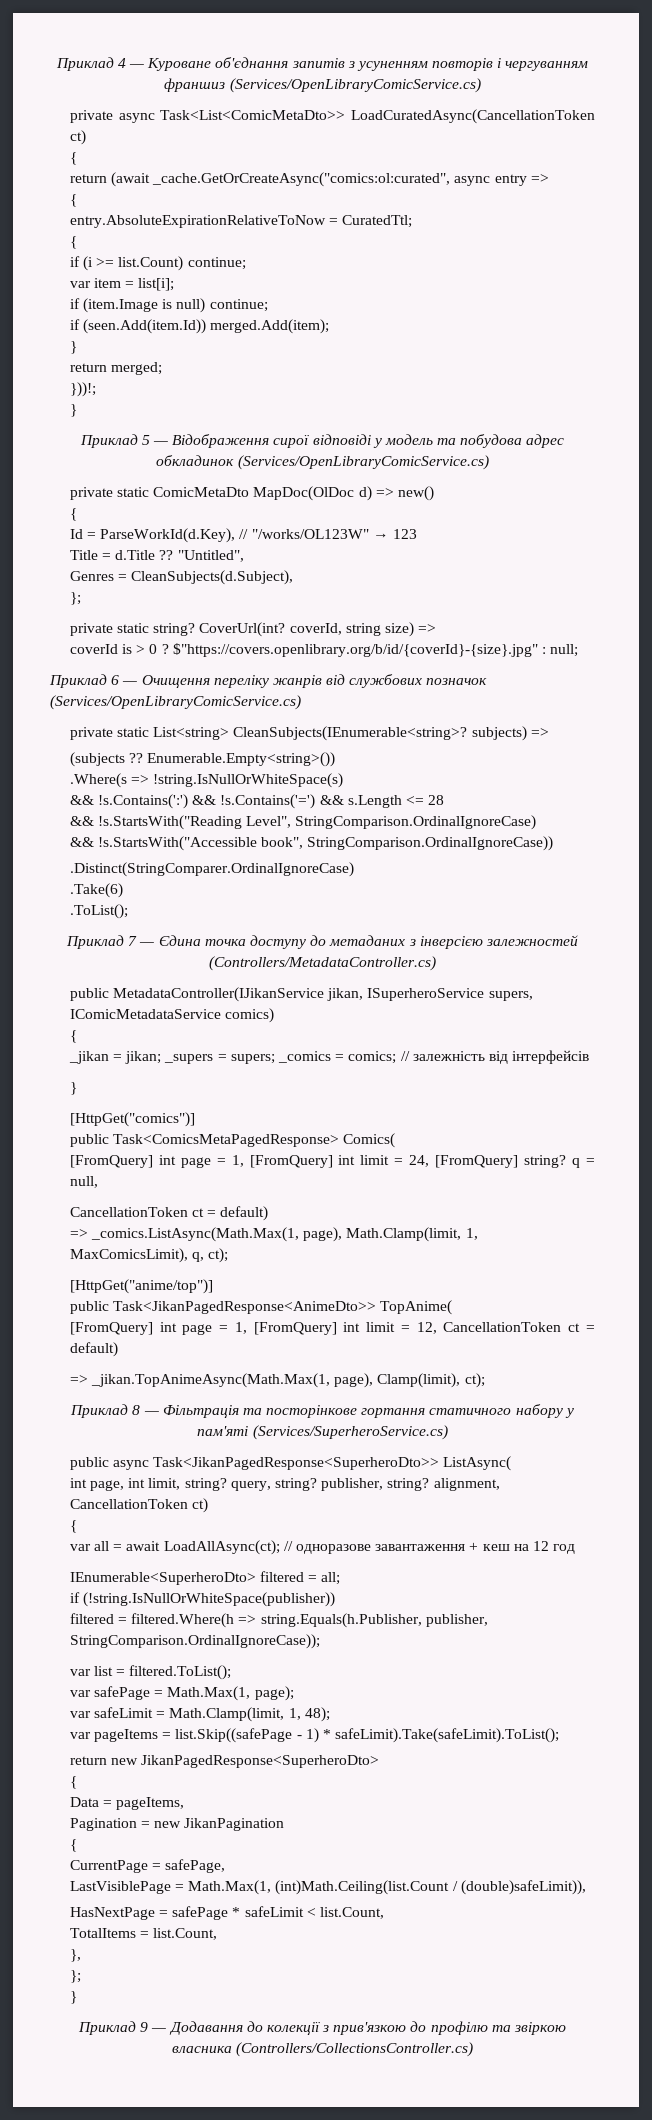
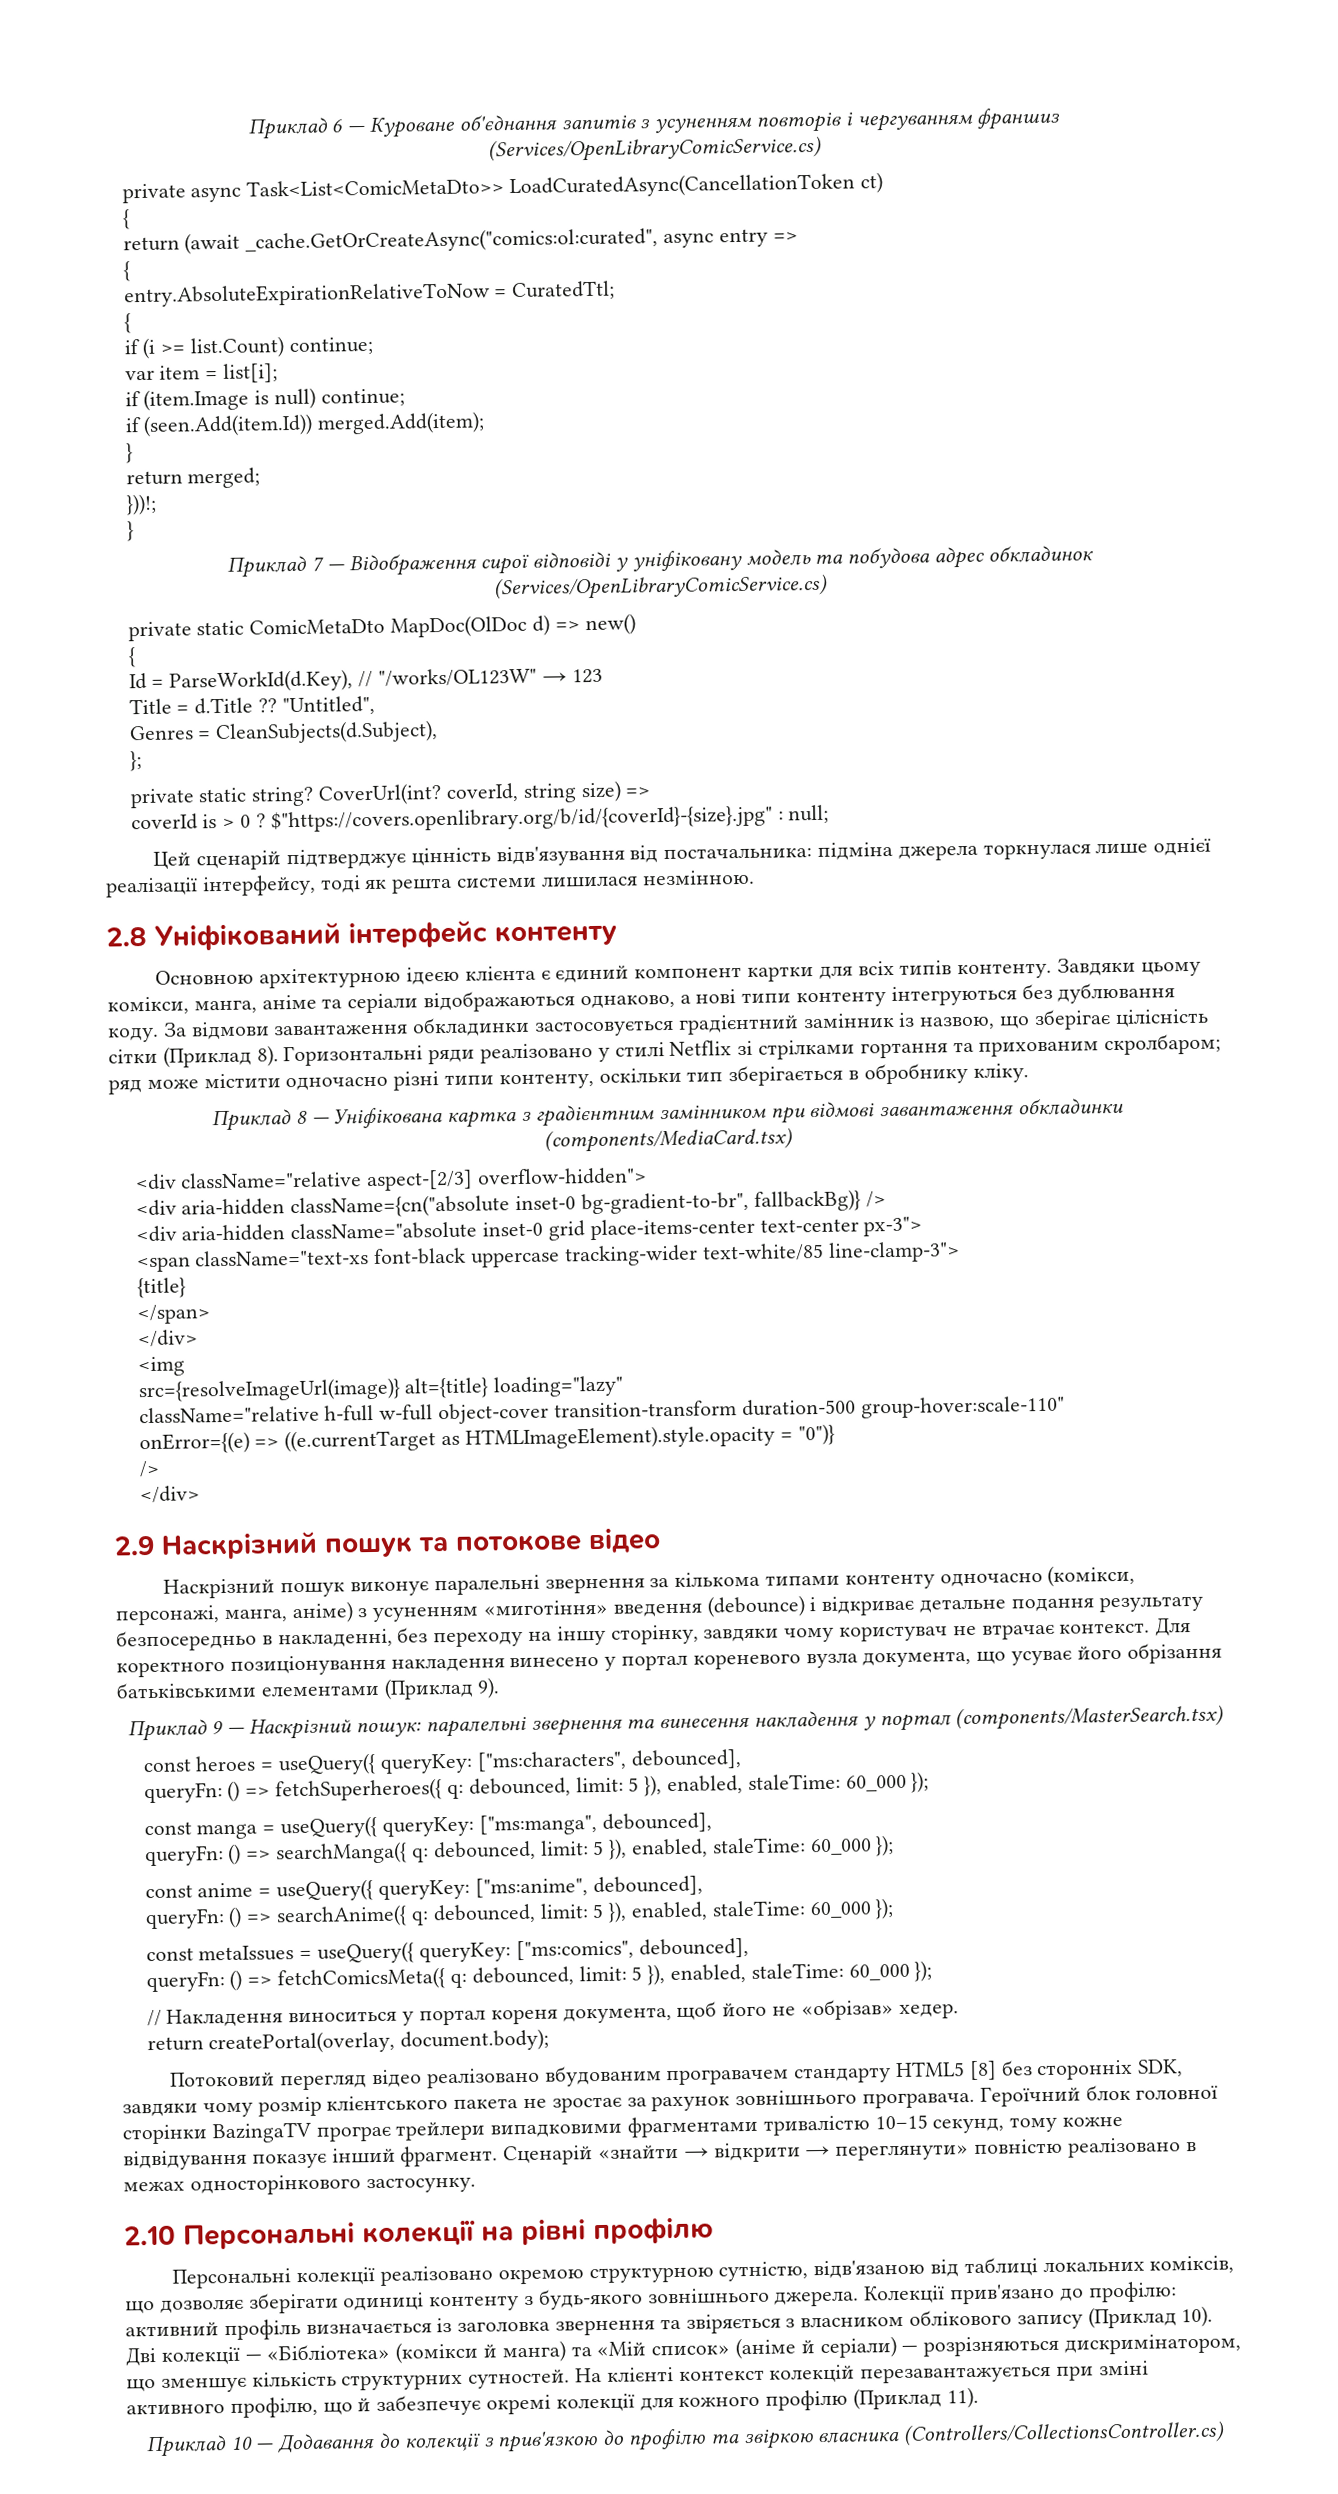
- Приклад 4 — Куроване об'єднання запитів з усуненням повторів і чергуванням франшиз (Services/OpenLibraryComicService.cs)
+ Приклад 6 — Куроване об'єднання запитів з усуненням повторів і чергуванням франшиз (Services/OpenLibraryComicService.cs)
- Приклад 5 — Відображення сирої відповіді у модель та побудова адрес обкладинок (Services/OpenLibraryComicService.cs)
+ Приклад 7 — Відображення сирої відповіді у уніфіковану модель та побудова адрес обкладинок (Services/OpenLibraryComicService.cs)
- Приклад 6 — Очищення переліку жанрів від службових позначок (Services/OpenLibraryComicService.cs)
- private static List<string> CleanSubjects(IEnumerable<string>? subjects) =>
- (subjects ?? Enumerable.Empty<string>())
- .Where(s => !string.IsNullOrWhiteSpace(s)
- && !s.Contains(':') && !s.Contains('=') && s.Length <= 28
- && !s.StartsWith("Reading Level", StringComparison.OrdinalIgnoreCase)
- && !s.StartsWith("Accessible book", StringComparison.OrdinalIgnoreCase))
- .Distinct(StringComparer.OrdinalIgnoreCase)
- .Take(6)
- .ToList();
- Приклад 7 — Єдина точка доступу до метаданих з інверсією залежностей (Controllers/MetadataController.cs)
- public MetadataController(IJikanService jikan, ISuperheroService supers, IComicMetadataService comics)
- {
- _jikan = jikan; _supers = supers; _comics = comics; // залежність від інтерфейсів
- }
- [HttpGet("comics")]
- public Task<ComicsMetaPagedResponse> Comics(
- [FromQuery] int page = 1, [FromQuery] int limit = 24, [FromQuery] string? q = null,
- CancellationToken ct = default)
- => _comics.ListAsync(Math.Max(1, page), Math.Clamp(limit, 1, MaxComicsLimit), q, ct);
- [HttpGet("anime/top")]
- public Task<JikanPagedResponse<AnimeDto>> TopAnime(
- [FromQuery] int page = 1, [FromQuery] int limit = 12, CancellationToken ct = default)
- => _jikan.TopAnimeAsync(Math.Max(1, page), Clamp(limit), ct);
- Приклад 8 — Фільтрація та посторінкове гортання статичного набору у пам'яті (Services/SuperheroService.cs)
- public async Task<JikanPagedResponse<SuperheroDto>> ListAsync(
- int page, int limit, string? query, string? publisher, string? alignment, CancellationToken ct)
- {
- var all = await LoadAllAsync(ct); // одноразове завантаження + кеш на 12 год
- IEnumerable<SuperheroDto> filtered = all;
- if (!string.IsNullOrWhiteSpace(publisher))
- filtered = filtered.Where(h => string.Equals(h.Publisher, publisher, StringComparison.OrdinalIgnoreCase));
- var list = filtered.ToList();
- var safePage = Math.Max(1, page);
- var safeLimit = Math.Clamp(limit, 1, 48);
- var pageItems = list.Skip((safePage - 1) * safeLimit).Take(safeLimit).ToList();
- return new JikanPagedResponse<SuperheroDto>
- {
- Data = pageItems,
- Pagination = new JikanPagination
- {
- CurrentPage = safePage,
- LastVisiblePage = Math.Max(1, (int)Math.Ceiling(list.Count / (double)safeLimit)),
- HasNextPage = safePage * safeLimit < list.Count,
- TotalItems = list.Count,
- },
- };
- }
- Приклад 9 — Додавання до колекції з прив'язкою до профілю та звіркою власника (Controllers/CollectionsController.cs)
+ Цей сценарій підтверджує цінність відв'язування від постачальника: підміна джерела торкнулася лише однієї реалізації інтерфейсу, тоді як решта системи лишилася незмінною.
+ 2.8 Уніфікований інтерфейс контенту
+ Основною архітектурною ідеєю клієнта є єдиний компонент картки для всіх типів контенту. Завдяки цьому комікси, манга, аніме та серіали відображаються однаково, а нові типи контенту інтегруються без дублювання коду. За відмови завантаження обкладинки застосовується градієнтний замінник із назвою, що зберігає цілісність сітки (Приклад 8). Горизонтальні ряди реалізовано у стилі Netflix зі стрілками гортання та прихованим скролбаром; ряд може містити одночасно різні типи контенту, оскільки тип зберігається в обробнику кліку.
+ Приклад 8 — Уніфікована картка з градієнтним замінником при відмові завантаження обкладинки (components/MediaCard.tsx)
+ <div className="relative aspect-[2/3] overflow-hidden">
+ <div aria-hidden className={cn("absolute inset-0 bg-gradient-to-br", fallbackBg)} />
+ <div aria-hidden className="absolute inset-0 grid place-items-center text-center px-3">
+ <span className="text-xs font-black uppercase tracking-wider text-white/85 line-clamp-3">
+ {title}
+ </span>
+ </div>
+ <img
+ src={resolveImageUrl(image)} alt={title} loading="lazy"
+ className="relative h-full w-full object-cover transition-transform duration-500 group-hover:scale-110"
+ onError={(e) => ((e.currentTarget as HTMLImageElement).style.opacity = "0")}
+ />
+ </div>
+ 2.9 Наскрізний пошук та потокове відео
+ Наскрізний пошук виконує паралельні звернення за кількома типами контенту одночасно (комікси, персонажі, манга, аніме) з усуненням «миготіння» введення (debounce) і відкриває детальне подання результату безпосередньо в накладенні, без переходу на іншу сторінку, завдяки чому користувач не втрачає контекст. Для коректного позиціонування накладення винесено у портал кореневого вузла документа, що усуває його обрізання батьківськими елементами (Приклад 9).
+ Приклад 9 — Наскрізний пошук: паралельні звернення та винесення накладення у портал (components/MasterSearch.tsx)
+ const heroes = useQuery({ queryKey: ["ms:characters", debounced],
+ queryFn: () => fetchSuperheroes({ q: debounced, limit: 5 }), enabled, staleTime: 60_000 });
+ const manga = useQuery({ queryKey: ["ms:manga", debounced],
+ queryFn: () => searchManga({ q: debounced, limit: 5 }), enabled, staleTime: 60_000 });
+ const anime = useQuery({ queryKey: ["ms:anime", debounced],
+ queryFn: () => searchAnime({ q: debounced, limit: 5 }), enabled, staleTime: 60_000 });
+ const metaIssues = useQuery({ queryKey: ["ms:comics", debounced],
+ queryFn: () => fetchComicsMeta({ q: debounced, limit: 5 }), enabled, staleTime: 60_000 });
+ // Накладення виноситься у портал кореня документа, щоб його не «обрізав» хедер.
+ return createPortal(overlay, document.body);
+ Потоковий перегляд відео реалізовано вбудованим програвачем стандарту HTML5 [8] без сторонніх SDK, завдяки чому розмір клієнтського пакета не зростає за рахунок зовнішнього програвача. Героїчний блок головної сторінки BazingaTV програє трейлери випадковими фрагментами тривалістю 10–15 секунд, тому кожне відвідування показує інший фрагмент. Сценарій «знайти → відкрити → переглянути» повністю реалізовано в межах односторінкового застосунку.
+ 2.10 Персональні колекції на рівні профілю
+ Персональні колекції реалізовано окремою структурною сутністю, відв'язаною від таблиці локальних коміксів, що дозволяє зберігати одиниці контенту з будь-якого зовнішнього джерела. Колекції прив'язано до профілю: активний профіль визначається із заголовка звернення та звіряється з власником облікового запису (Приклад 10). Дві колекції — «Бібліотека» (комікси й манга) та «Мій список» (аніме й серіали) — розрізняються дискримінатором, що зменшує кількість структурних сутностей. На клієнті контекст колекцій перезавантажується при зміні активного профілю, що й забезпечує окремі колекції для кожного профілю (Приклад 11).
+ Приклад 10 — Додавання до колекції з прив'язкою до профілю та звіркою власника (Controllers/CollectionsController.cs)

